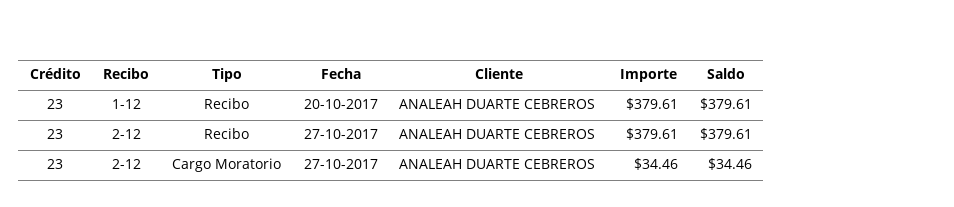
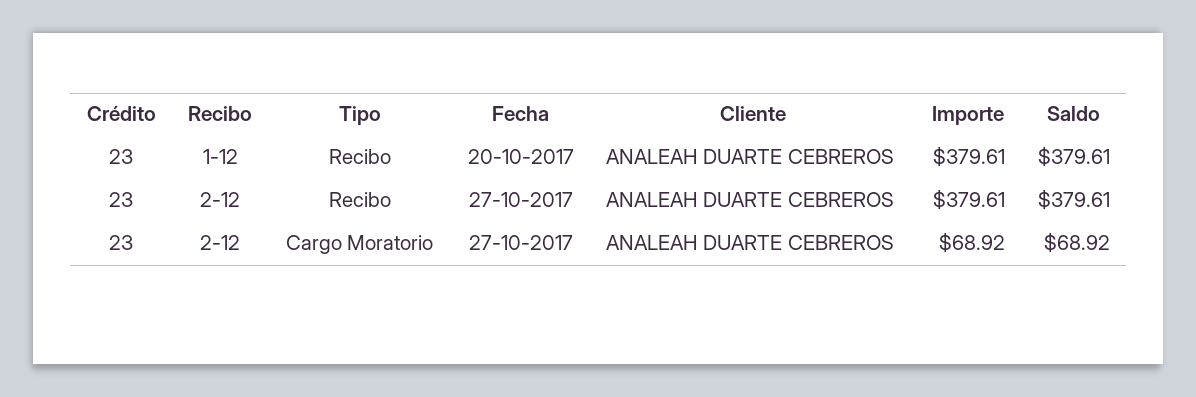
- 23 | 2-12 | Cargo Moratorio | 27-10-2017 | ANALEAH DUARTE CEBREROS | $34.46 | $34.46
+ 23 | 2-12 | Cargo Moratorio | 27-10-2017 | ANALEAH DUARTE CEBREROS | $68.92 | $68.92

